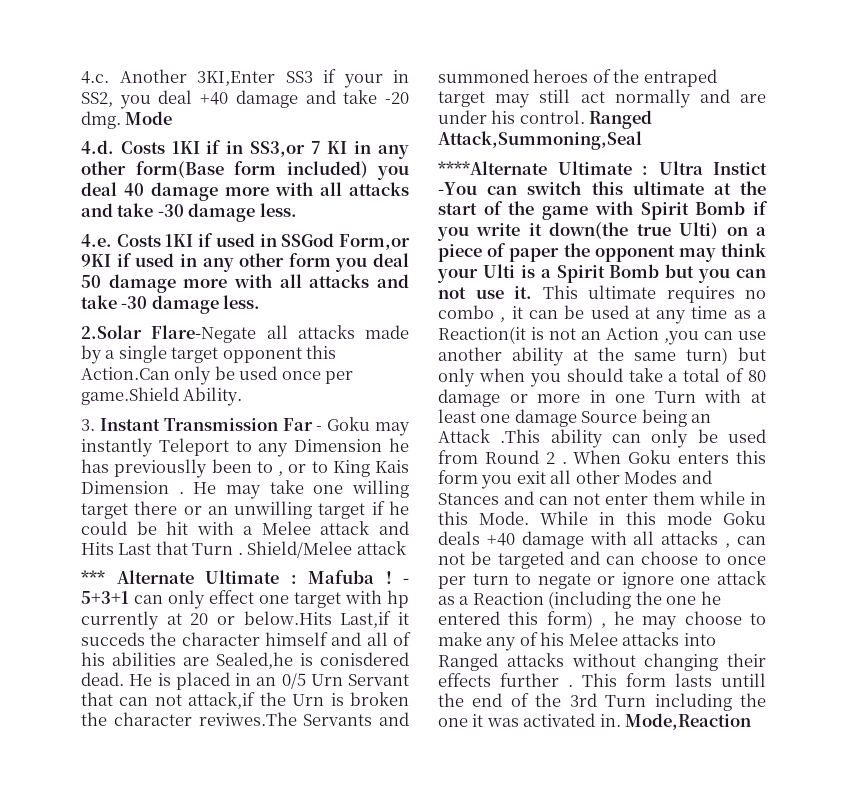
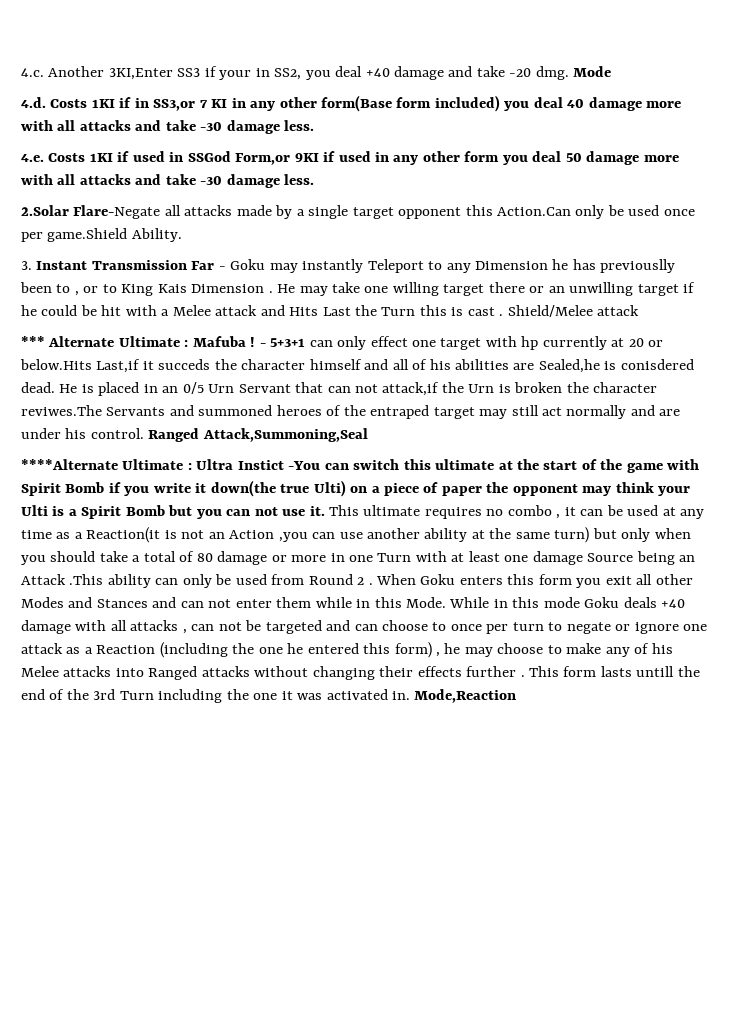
- He may take one willing target there or an unwilling target if he could be hit with a Melee attack and Hits Last that Turn .
+ He may take one willing target there or an unwilling target if he could be hit with a Melee attack and Hits Last the Turn this is cast .

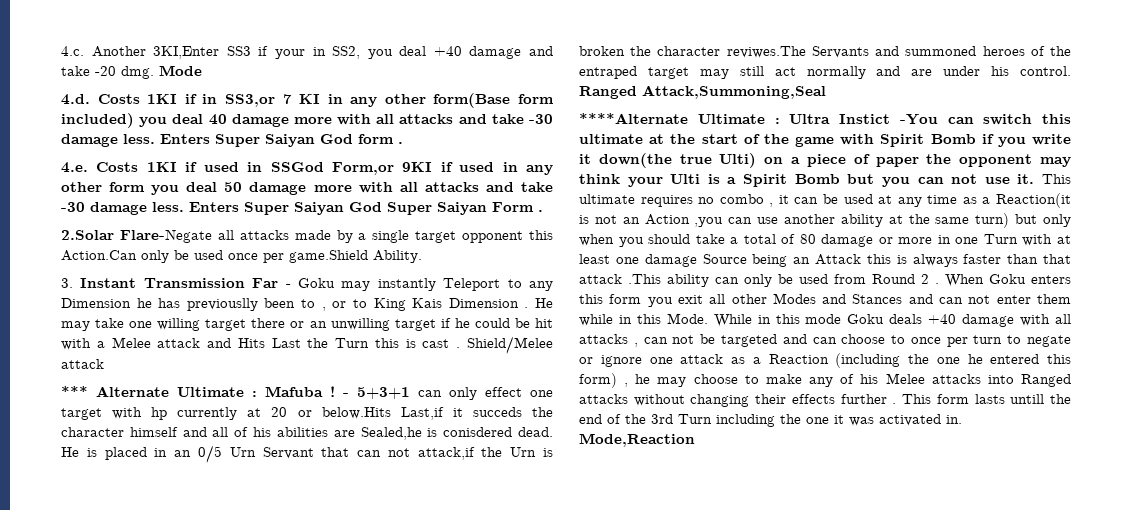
+ Enters Super Saiyan God form .
+ Enters Super Saiyan God Super Saiyan Form .
- This ultimate requires no combo , it can be used at any time as a Reaction(it is not an Action ,you can use another ability at the same turn) but only when you should take a total of 80 damage or more in one Turn with at least one damage Source being an Attack .This ability can only be used from Round 2 .
+ This ultimate requires no combo , it can be used at any time as a Reaction(it is not an Action ,you can use another ability at the same turn) but only when you should take a total of 80 damage or more in one Turn with at least one damage Source being an Attack this is always faster than that attack .This ability can only be used from Round 2 .

